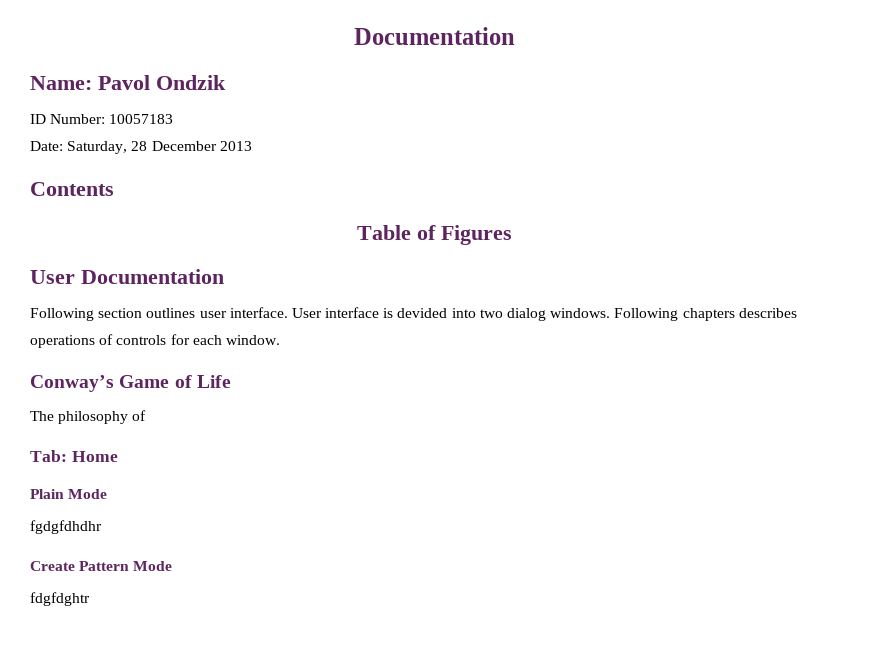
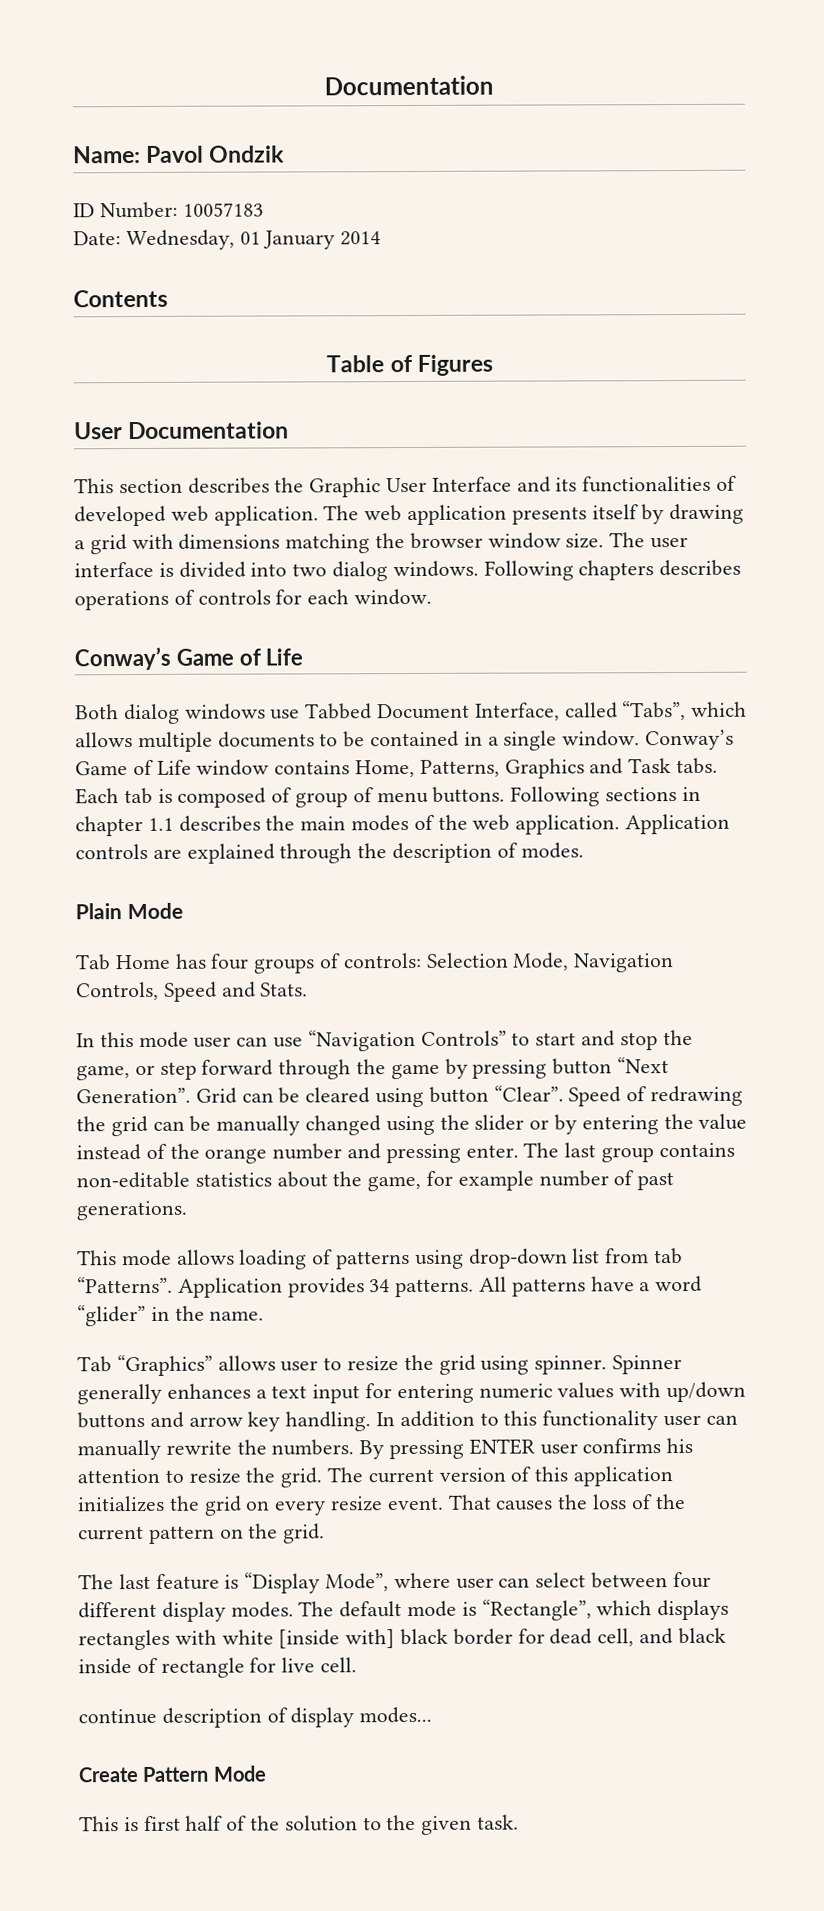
- Date: Saturday, 28 December 2013
+ Date: Wednesday, 01 January 2014
- Following section outlines user interface. User interface is devided into two dialog windows.
+ This section describes the Graphic User Interface and its functionalities of developed web application. The web application presents itself by drawing a grid with dimensions matching the browser window size. The user interface is divided into two dialog windows.
- The philosophy of
- Tab: Home
+ Both dialog windows use Tabbed Document Interface, called “Tabs”, which allows multiple documents to be contained in a single window. Conway’s Game of Life window contains Home, Patterns, Graphics and Task tabs. Each tab is composed of group of menu buttons. Following sections in chapter 1.1 describes the main modes of the web application. Application controls are explained through the description of modes.
  Plain Mode
- fgdgfdhdhr
+ Tab Home has four groups of controls: Selection Mode, Navigation Controls, Speed and Stats.
+ In this mode user can use “Navigation Controls” to start and stop the game, or step forward through the game by pressing button “Next Generation”. Grid can be cleared using button “Clear”. Speed of redrawing the grid can be manually changed using the slider or by entering the value instead of the orange number and pressing enter. The last group contains non-editable statistics about the game, for example number of past generations.
+ This mode allows loading of patterns using drop-down list from tab “Patterns”. Application provides 34 patterns. All patterns have a word “glider” in the name.
+ Tab “Graphics” allows user to resize the grid using spinner. Spinner generally enhances a text input for entering numeric values with up/down buttons and arrow key handling. In addition to this functionality user can manually rewrite the numbers. By pressing ENTER user confirms his attention to resize the grid. The current version of this application initializes the grid on every resize event. That causes the loss of the current pattern on the grid.
+ The last feature is “Display Mode”, where user can select between four different display modes. The default mode is “Rectangle”, which displays rectangles with white [inside with] black border for dead cell, and black inside of rectangle for live cell.
+ continue description of display modes...
  Create Pattern Mode
- fdgfdghtr
+ This is first half of the solution to the given task.

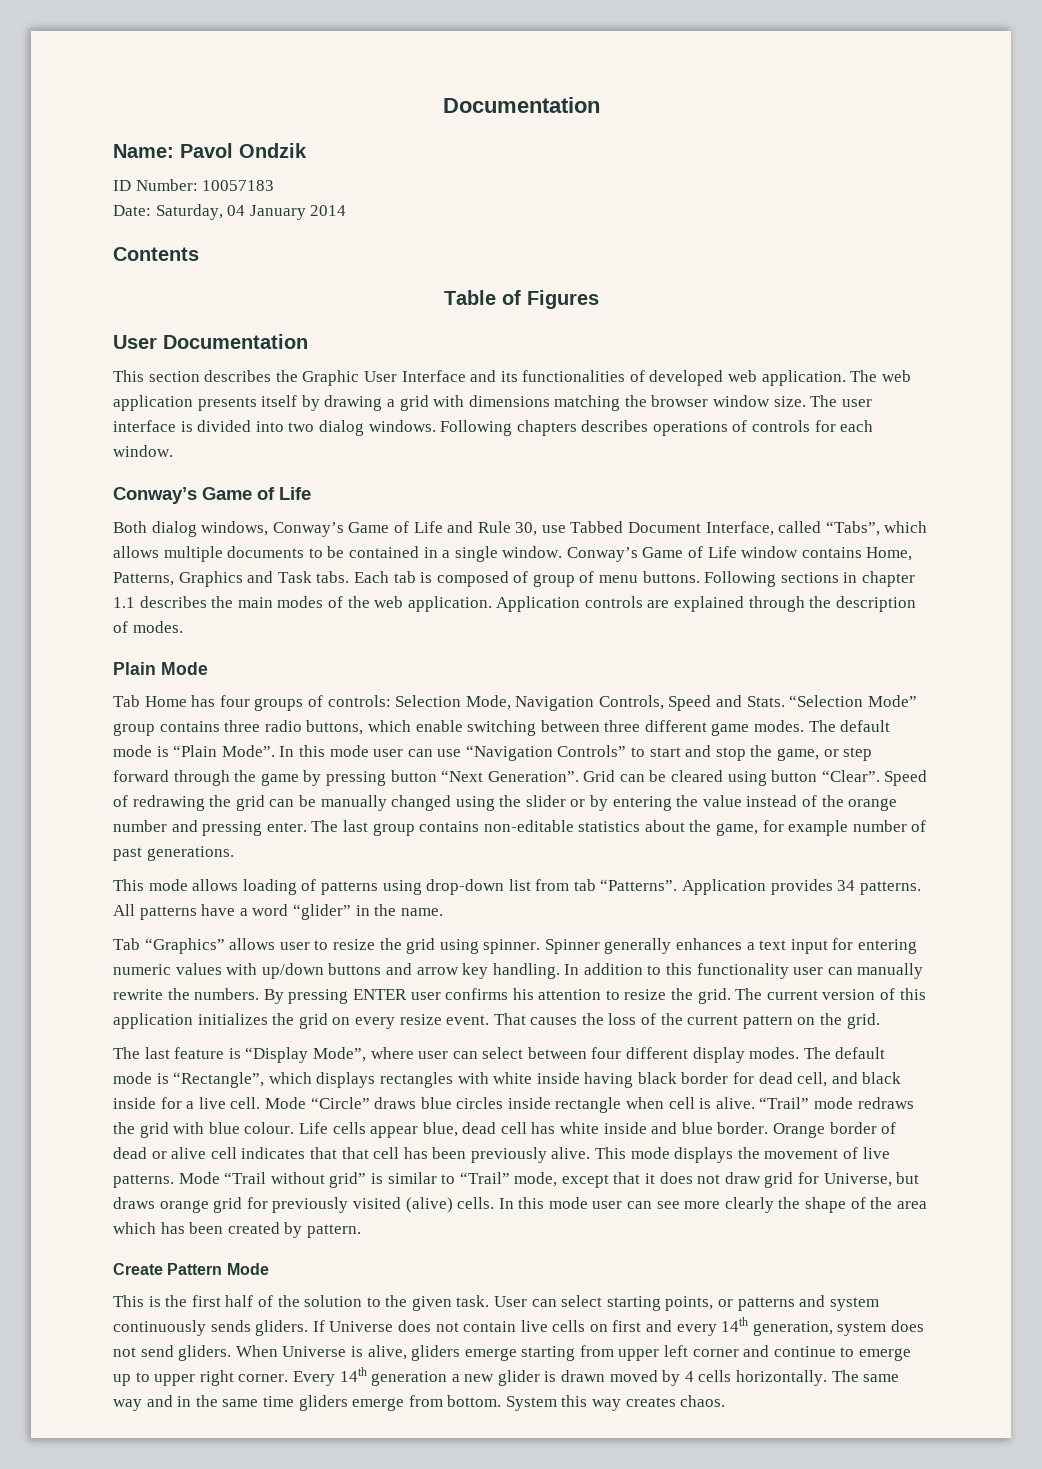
- Date: Wednesday, 01 January 2014
+ Date: Saturday, 04 January 2014
- Both dialog windows use Tabbed Document Interface, called “Tabs”, which allows multiple documents to be contained in a single window.
+ Both dialog windows, Conway’s Game of Life and Rule 30, use Tabbed Document Interface, called “Tabs”, which allows multiple documents to be contained in a single window.
- Tab Home has four groups of controls: Selection Mode, Navigation Controls, Speed and Stats.
- In this mode user can use “Navigation Controls” to start and stop the game, or step forward through the game by pressing button “Next Generation”.
+ Tab Home has four groups of controls: Selection Mode, Navigation Controls, Speed and Stats. “Selection Mode” group contains three radio buttons, which enable switching between three different game modes. The default mode is “Plain Mode”. In this mode user can use “Navigation Controls” to start and stop the game, or step forward through the game by pressing button “Next Generation”.
- The default mode is “Rectangle”, which displays rectangles with white [inside with] black border for dead cell, and black inside of rectangle for live cell.
- continue description of display modes...
+ The default mode is “Rectangle”, which displays rectangles with white inside having black border for dead cell, and black inside for a live cell. Mode “Circle” draws blue circles inside rectangle when cell is alive. “Trail” mode redraws the grid with blue colour. Life cells appear blue, dead cell has white inside and blue border. Orange border of dead or alive cell indicates that that cell has been previously alive. This mode displays the movement of live patterns. Mode “Trail without grid” is similar to “Trail” mode, except that it does not draw grid for Universe, but draws orange grid for previously visited (alive) cells. In this mode user can see more clearly the shape of the area which has been created by pattern.
- This is first half of the solution to the given task.
+ This is the first half of the solution to the given task.
+ User can select starting points, or patterns and system continuously sends gliders. If Universe does not contain live cells on first and every 14th generation, system does not send gliders. When Universe is alive, gliders emerge starting from upper left corner and continue to emerge up to upper right corner. Every 14th generation a new glider is drawn moved by 4 cells horizontally. The same way and in the same time gliders emerge from bottom. System this way creates chaos.

